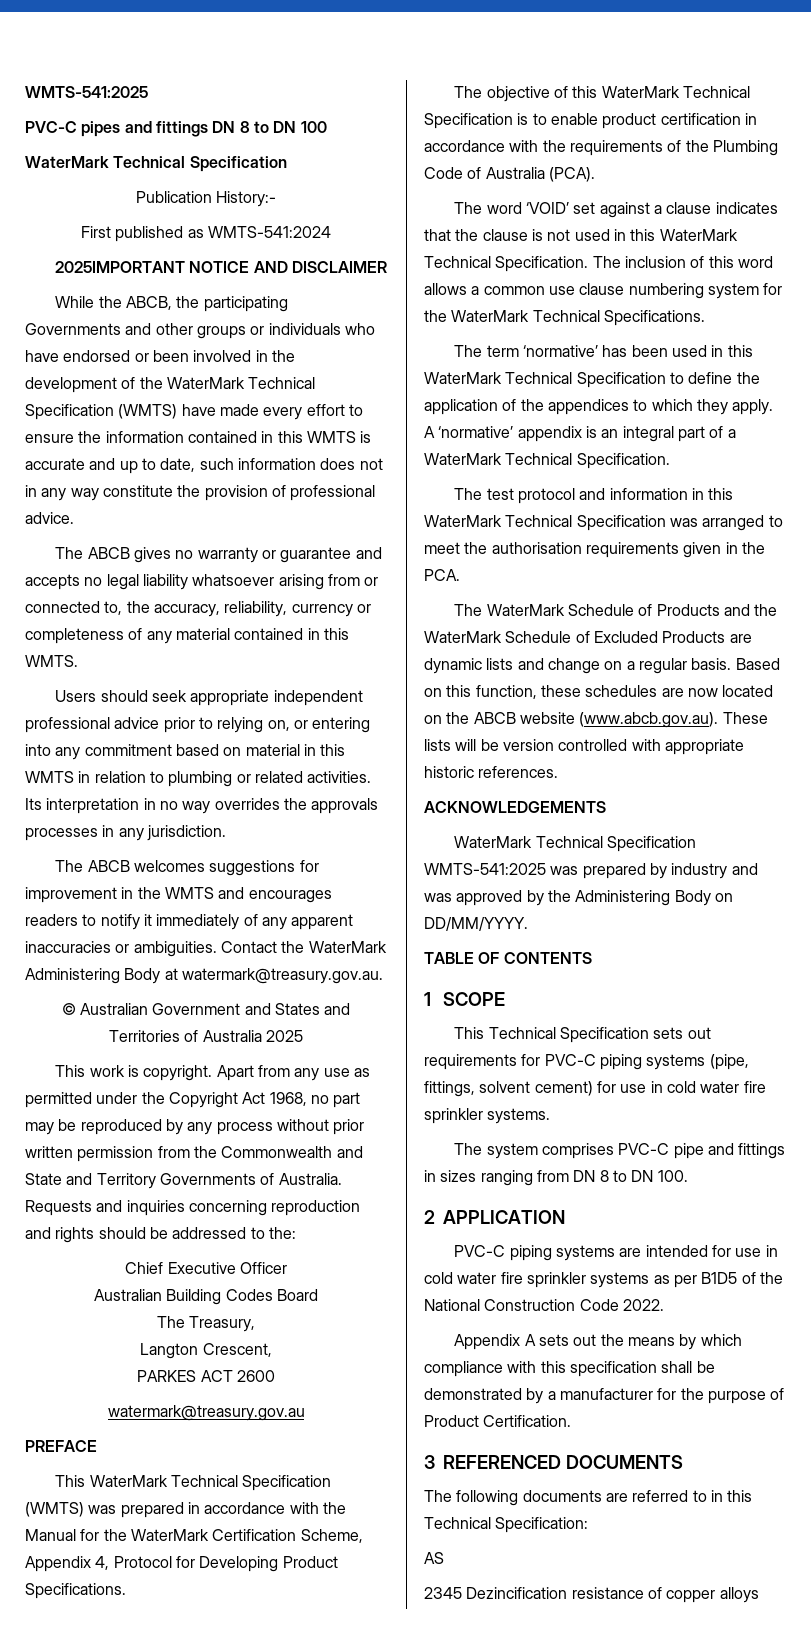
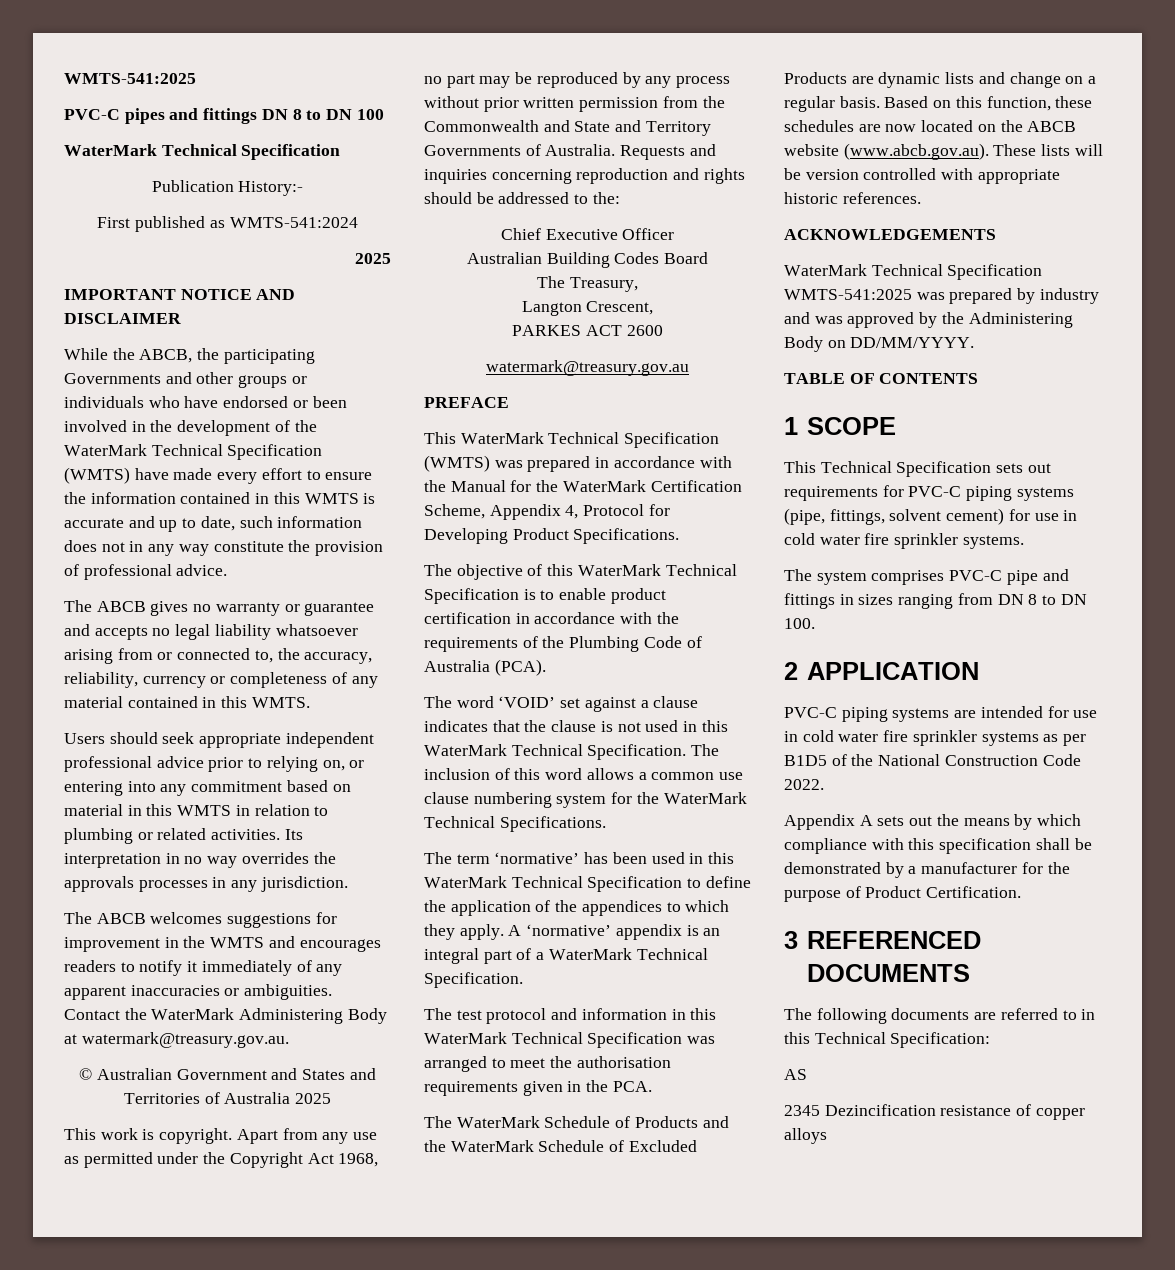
  First published as WMTS-541:2024
- 2025IMPORTANT NOTICE AND DISCLAIMER
+ 2025
+ IMPORTANT NOTICE AND DISCLAIMER

